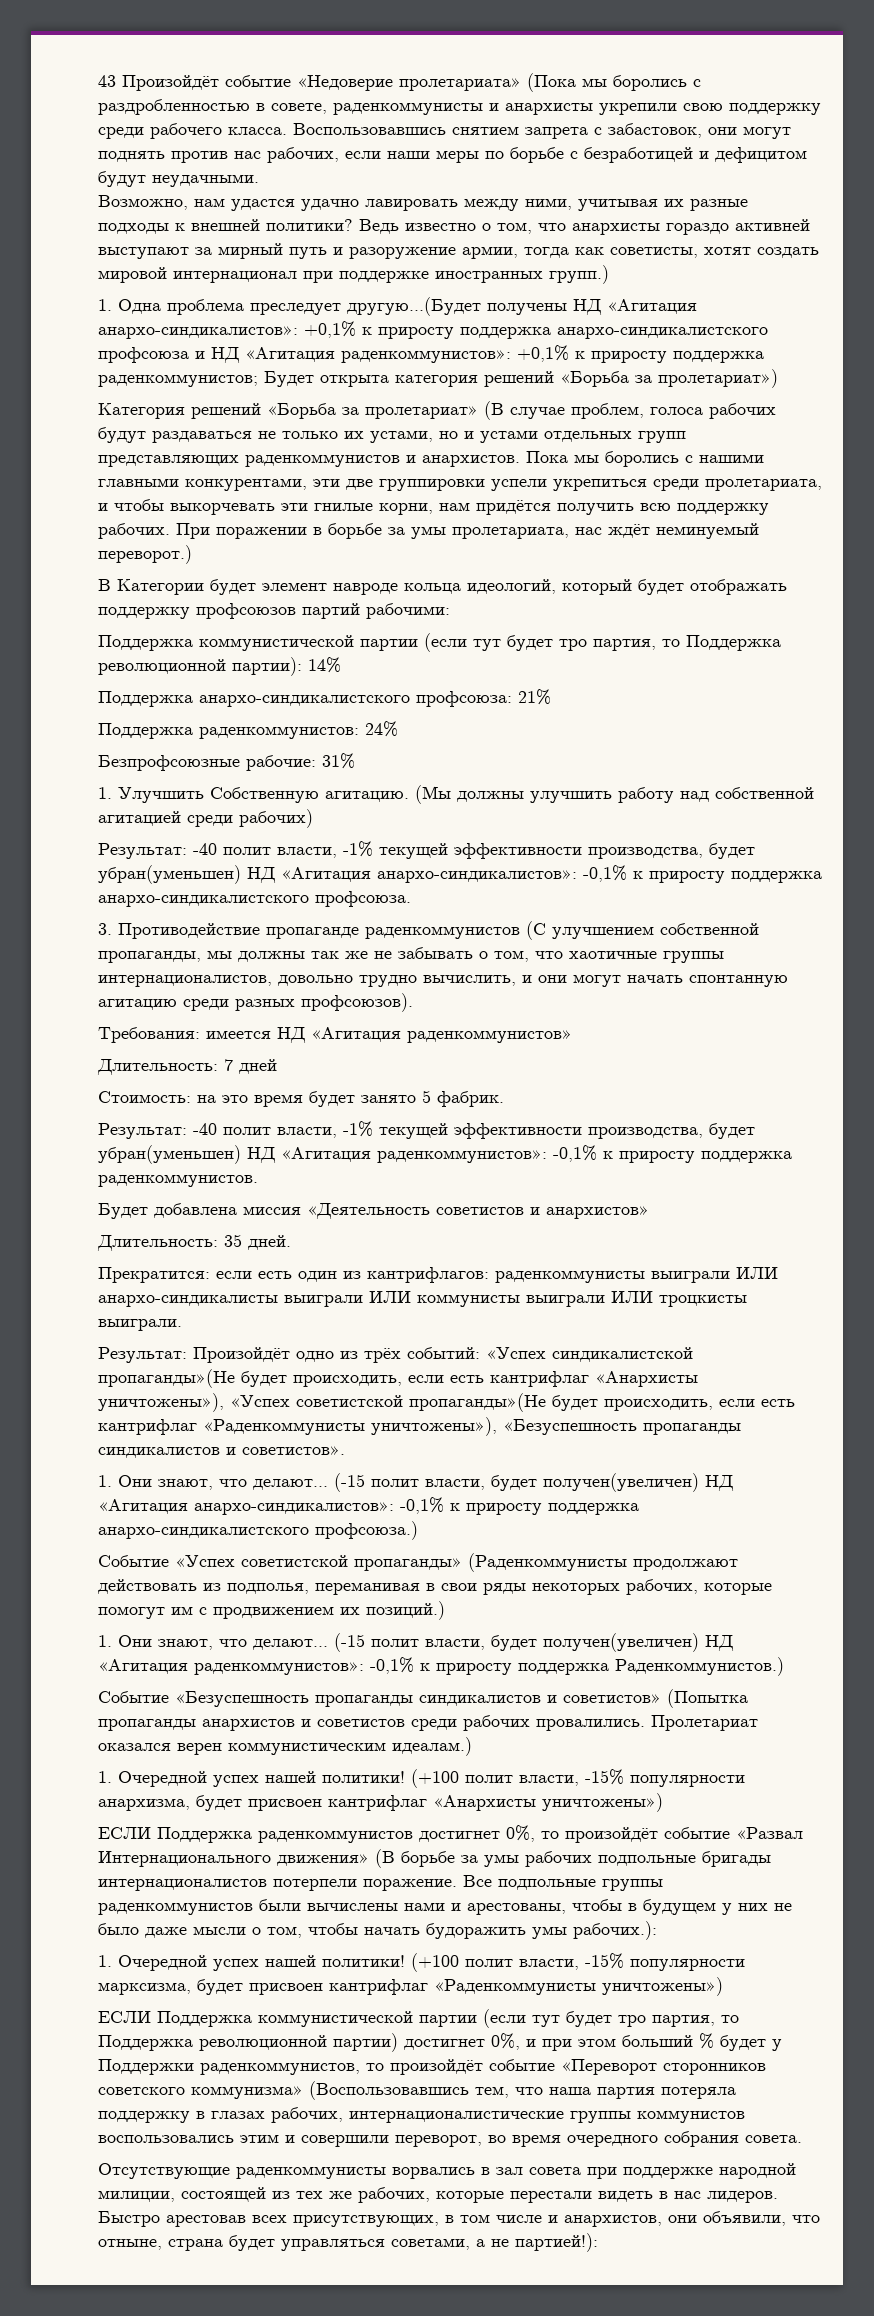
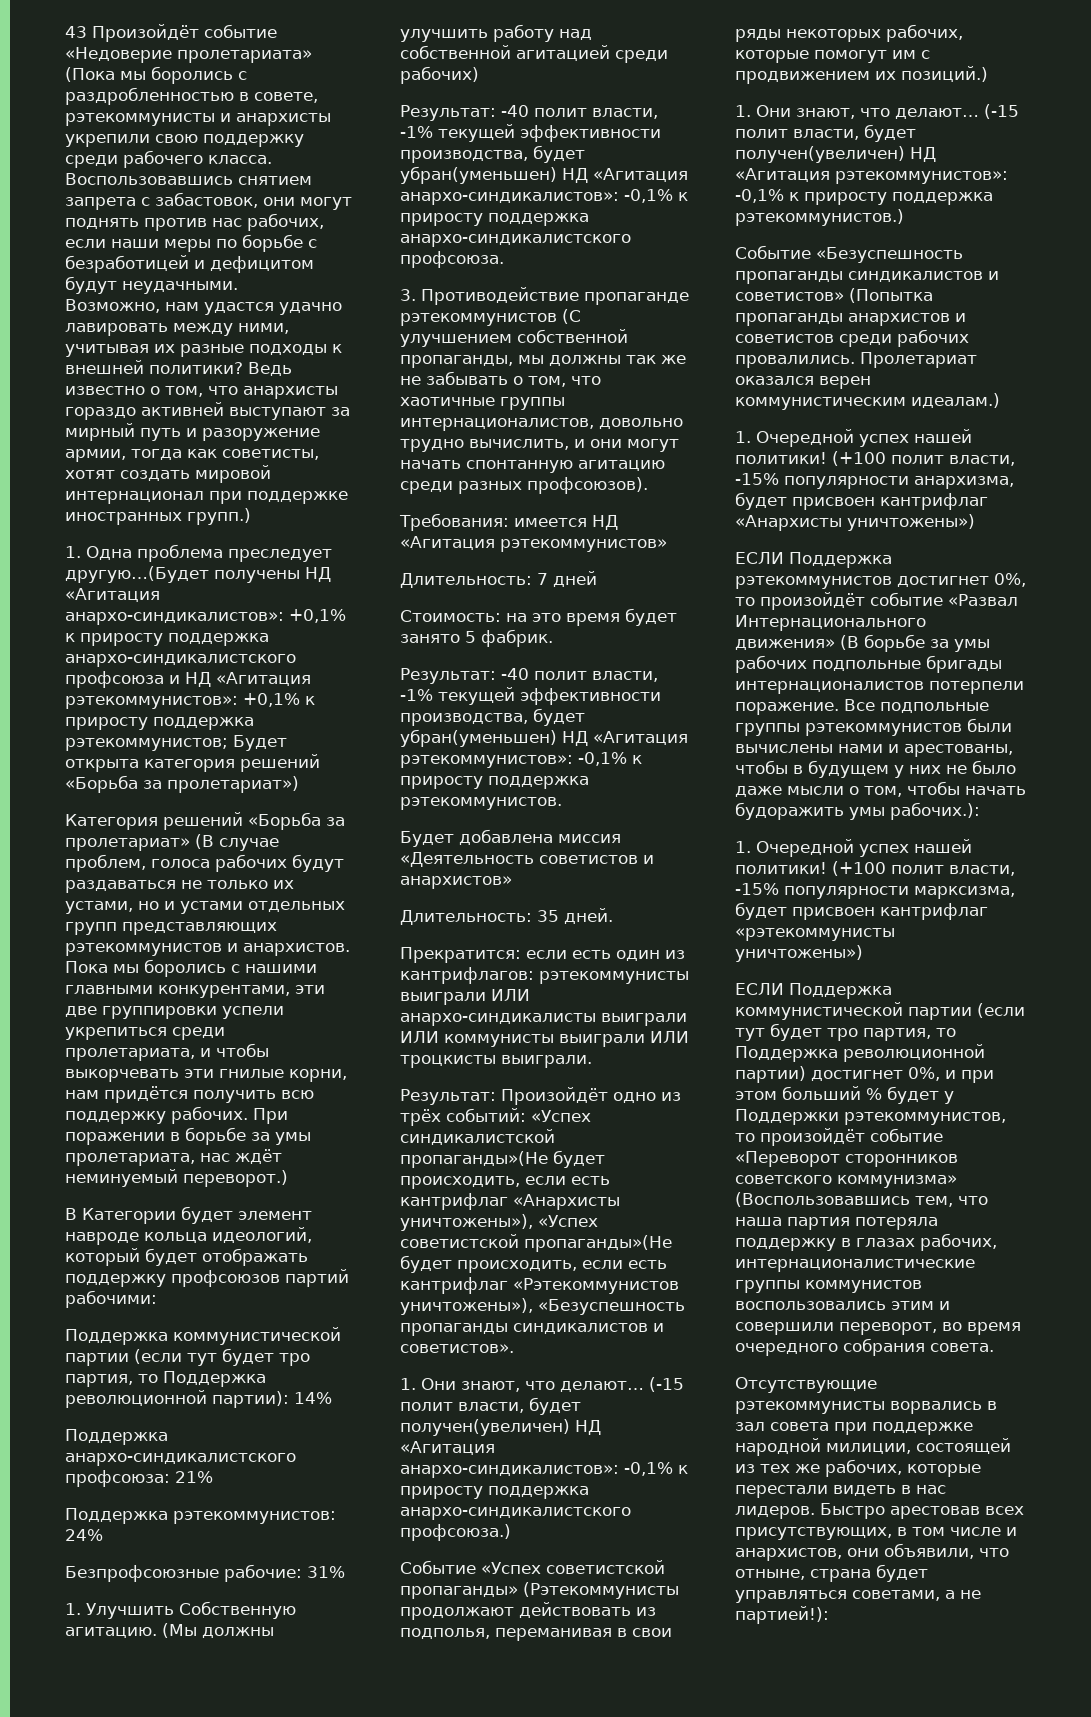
- 43 Произойдёт событие «Недоверие пролетариата» (Пока мы боролись с раздробленностью в совете, раденкоммунисты и анархисты укрепили свою поддержку среди рабочего класса.
+ 43 Произойдёт событие «Недоверие пролетариата» (Пока мы боролись с раздробленностью в совете, рэтекоммунисты и анархисты укрепили свою поддержку среди рабочего класса.
- 1. Одна проблема преследует другую…(Будет получены НД «Агитация анархо-синдикалистов»: +0,1% к приросту поддержка анархо-синдикалистского профсоюза и НД «Агитация раденкоммунистов»: +0,1% к приросту поддержка раденкоммунистов; Будет открыта категория решений «Борьба за пролетариат»)
+ 1. Одна проблема преследует другую…(Будет получены НД «Агитация анархо-синдикалистов»: +0,1% к приросту поддержка анархо-синдикалистского профсоюза и НД «Агитация рэтекоммунистов»: +0,1% к приросту поддержка рэтекоммунистов; Будет открыта категория решений «Борьба за пролетариат»)
- Категория решений «Борьба за пролетариат» (В случае проблем, голоса рабочих будут раздаваться не только их устами, но и устами отдельных групп представляющих раденкоммунистов и анархистов.
+ Категория решений «Борьба за пролетариат» (В случае проблем, голоса рабочих будут раздаваться не только их устами, но и устами отдельных групп представляющих рэтекоммунистов и анархистов.
- Поддержка раденкоммунистов: 24%
+ Поддержка рэтекоммунистов: 24%
- 3. Противодействие пропаганде раденкоммунистов (С улучшением собственной пропаганды, мы должны так же не забывать о том, что хаотичные группы интернационалистов, довольно трудно вычислить, и они могут начать спонтанную агитацию среди разных профсоюзов).
+ 3. Противодействие пропаганде рэтекоммунистов (С улучшением собственной пропаганды, мы должны так же не забывать о том, что хаотичные группы интернационалистов, довольно трудно вычислить, и они могут начать спонтанную агитацию среди разных профсоюзов).
- Требования: имеется НД «Агитация раденкоммунистов»
+ Требования: имеется НД «Агитация рэтекоммунистов»
- Результат: -40 полит власти, -1% текущей эффективности производства, будет убран(уменьшен) НД «Агитация раденкоммунистов»: -0,1% к приросту поддержка раденкоммунистов.
+ Результат: -40 полит власти, -1% текущей эффективности производства, будет убран(уменьшен) НД «Агитация рэтекоммунистов»: -0,1% к приросту поддержка рэтекоммунистов.
- Прекратится: если есть один из кантрифлагов: раденкоммунисты выиграли ИЛИ анархо-синдикалисты выиграли ИЛИ коммунисты выиграли ИЛИ троцкисты выиграли.
+ Прекратится: если есть один из кантрифлагов: рэтекоммунисты выиграли ИЛИ анархо-синдикалисты выиграли ИЛИ коммунисты выиграли ИЛИ троцкисты выиграли.
- Результат: Произойдёт одно из трёх событий: «Успех синдикалистской пропаганды»(Не будет происходить, если есть кантрифлаг «Анархисты уничтожены»), «Успех советистской пропаганды»(Не будет происходить, если есть кантрифлаг «Раденкоммунисты уничтожены»), «Безуспешность пропаганды синдикалистов и советистов».
+ Результат: Произойдёт одно из трёх событий: «Успех синдикалистской пропаганды»(Не будет происходить, если есть кантрифлаг «Анархисты уничтожены»), «Успех советистской пропаганды»(Не будет происходить, если есть кантрифлаг «Рэтекоммунистов уничтожены»), «Безуспешность пропаганды синдикалистов и советистов».
- Событие «Успех советистской пропаганды» (Раденкоммунисты продолжают действовать из подполья, переманивая в свои ряды некоторых рабочих, которые помогут им с продвижением их позиций.)
+ Событие «Успех советистской пропаганды» (Рэтекоммунисты продолжают действовать из подполья, переманивая в свои ряды некоторых рабочих, которые помогут им с продвижением их позиций.)
- (-15 полит власти, будет получен(увеличен) НД «Агитация раденкоммунистов»: -0,1% к приросту поддержка Раденкоммунистов.)
+ (-15 полит власти, будет получен(увеличен) НД «Агитация рэтекоммунистов»: -0,1% к приросту поддержка рэтекоммунистов.)
- ЕСЛИ Поддержка раденкоммунистов достигнет 0%, то произойдёт событие «Развал Интернационального движения» (В борьбе за умы рабочих подпольные бригады интернационалистов потерпели поражение.
+ ЕСЛИ Поддержка рэтекоммунистов достигнет 0%, то произойдёт событие «Развал Интернационального движения» (В борьбе за умы рабочих подпольные бригады интернационалистов потерпели поражение.
- Все подпольные группы раденкоммунистов были вычислены нами и арестованы, чтобы в будущем у них не было даже мысли о том, чтобы начать будоражить умы рабочих.):
+ Все подпольные группы рэтекоммунистов были вычислены нами и арестованы, чтобы в будущем у них не было даже мысли о том, чтобы начать будоражить умы рабочих.):
- (+100 полит власти, -15% популярности марксизма, будет присвоен кантрифлаг «Раденкоммунисты уничтожены»)
+ (+100 полит власти, -15% популярности марксизма, будет присвоен кантрифлаг «рэтекоммунисты уничтожены»)
- ЕСЛИ Поддержка коммунистической партии (если тут будет тро партия, то Поддержка революционной партии) достигнет 0%, и при этом больший % будет у Поддержки раденкоммунистов, то произойдёт событие «Переворот сторонников советского коммунизма» (Воспользовавшись тем, что наша партия потеряла поддержку в глазах рабочих, интернационалистические группы коммунистов воспользовались этим и совершили переворот, во время очередного собрания совета.
+ ЕСЛИ Поддержка коммунистической партии (если тут будет тро партия, то Поддержка революционной партии) достигнет 0%, и при этом больший % будет у Поддержки рэтекоммунистов, то произойдёт событие «Переворот сторонников советского коммунизма» (Воспользовавшись тем, что наша партия потеряла поддержку в глазах рабочих, интернационалистические группы коммунистов воспользовались этим и совершили переворот, во время очередного собрания совета.
- Отсутствующие раденкоммунисты ворвались в зал совета при поддержке народной милиции, состоящей из тех же рабочих, которые перестали видеть в нас лидеров.
+ Отсутствующие рэтекоммунисты ворвались в зал совета при поддержке народной милиции, состоящей из тех же рабочих, которые перестали видеть в нас лидеров.

